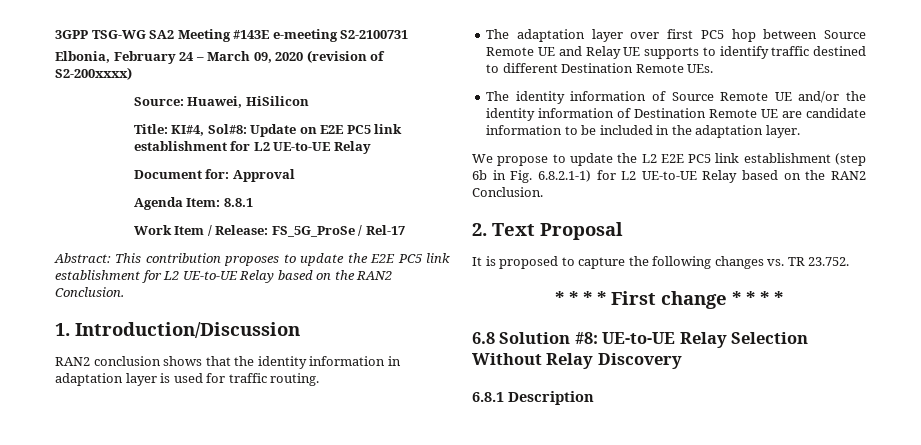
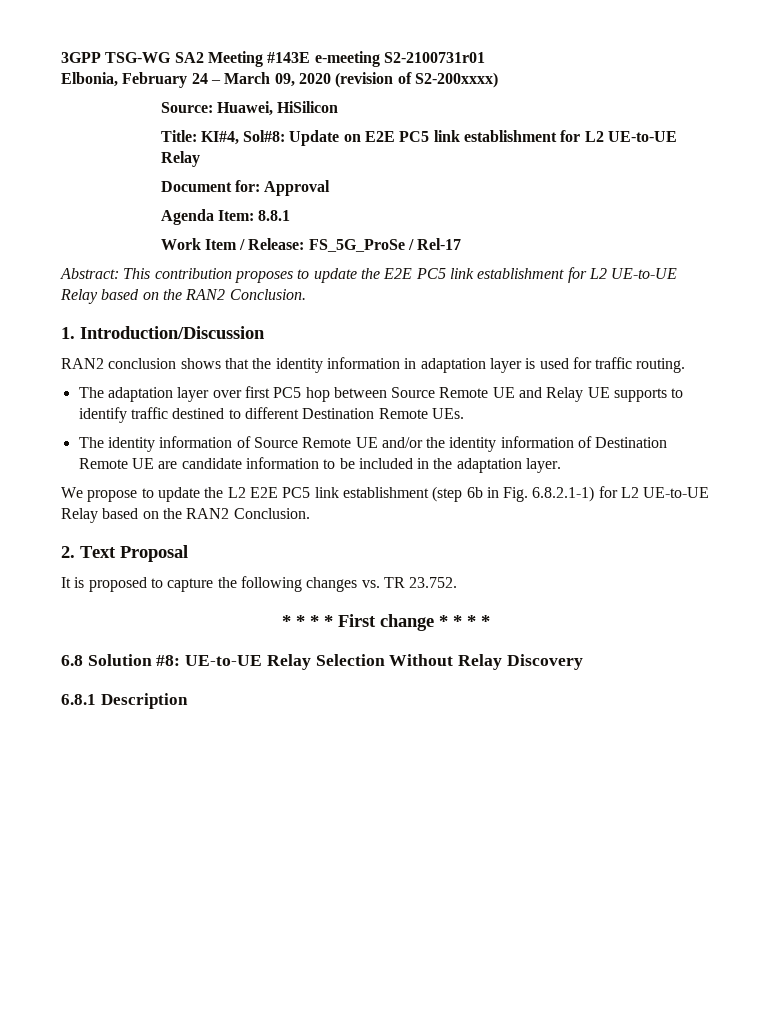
- 3GPP TSG-WG SA2 Meeting #143E e-meeting S2-2100731
+ 3GPP TSG-WG SA2 Meeting #143E e-meeting S2-2100731r01

